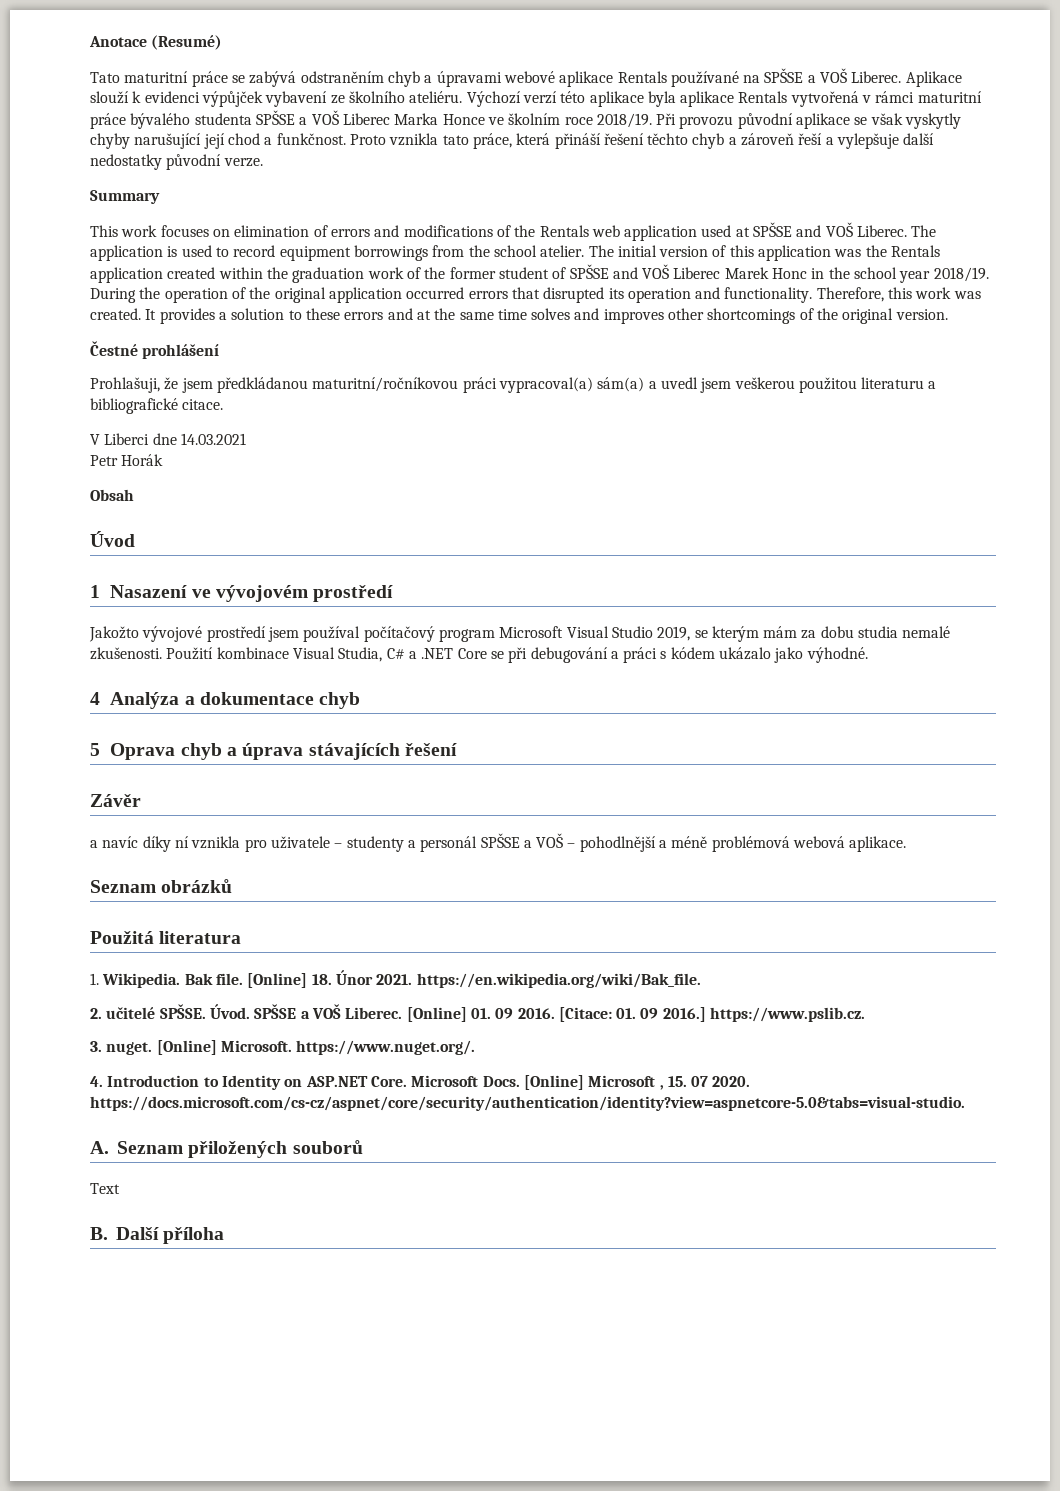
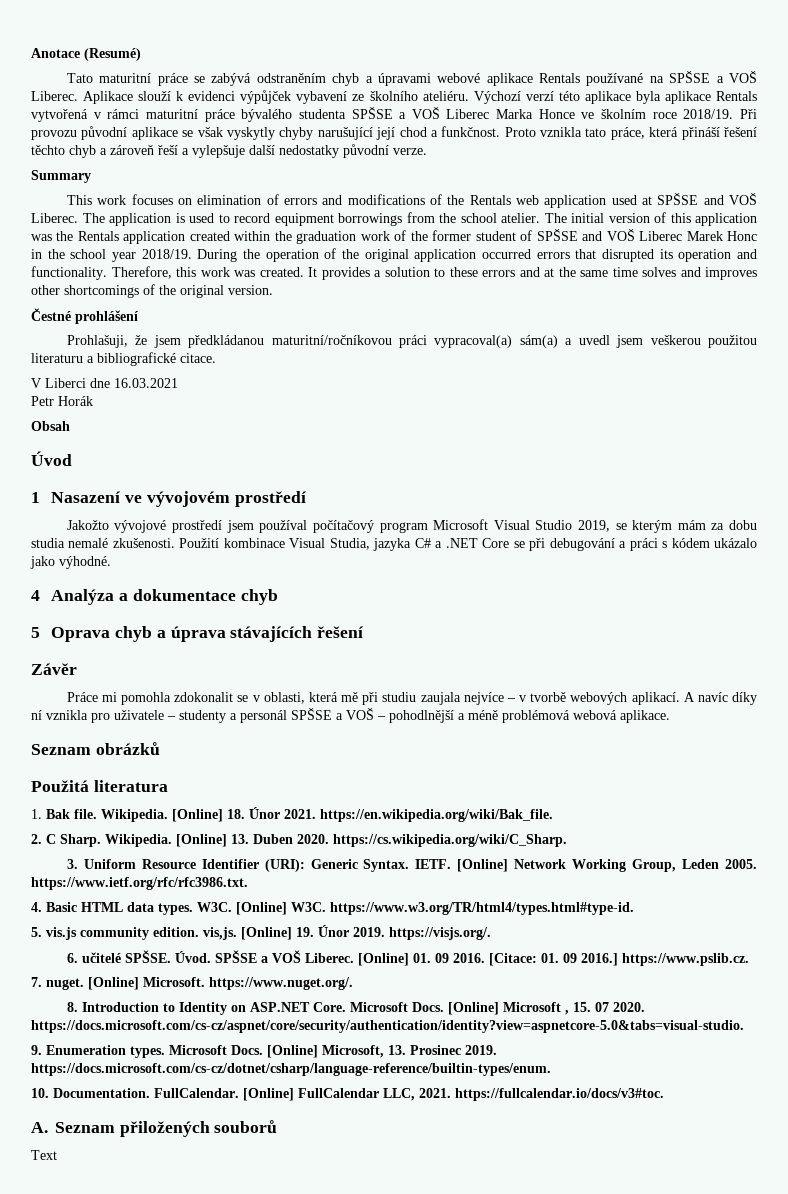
- V Liberci dne 14.03.2021
+ V Liberci dne 16.03.2021
- Použití kombinace Visual Studia, C# a .NET Core se při debugování a práci s kódem ukázalo jako výhodné.
+ Použití kombinace Visual Studia, jazyka C# a .NET Core se při debugování a práci s kódem ukázalo jako výhodné.
- a navíc díky ní vznikla pro uživatele – studenty a personál SPŠSE a VOŠ – pohodlnější a méně problémová webová aplikace.
+ Práce mi pomohla zdokonalit se v oblasti, která mě při studiu zaujala nejvíce – v tvorbě webových aplikací. A navíc díky ní vznikla pro uživatele – studenty a personál SPŠSE a VOŠ – pohodlnější a méně problémová webová aplikace.
- 1. Wikipedia. Bak file.
+ 1. Bak file. Wikipedia.
- 2. učitelé SPŠSE.
+ 2. C Sharp. Wikipedia. [Online] 13. Duben 2020. https://cs.wikipedia.org/wiki/C_Sharp.
+ 3. Uniform Resource Identifier (URI): Generic Syntax. IETF. [Online] Network Working Group, Leden 2005. https://www.ietf.org/rfc/rfc3986.txt.
+ 4. Basic HTML data types. W3C. [Online] W3C. https://www.w3.org/TR/html4/types.html#type-id.
+ 5. vis.js community edition. vis,js. [Online] 19. Únor 2019. https://visjs.org/.
+ 6. učitelé SPŠSE.
- 3. nuget.
+ 7. nuget.
- 4. Introduction to Identity on ASP.NET Core.
+ 8. Introduction to Identity on ASP.NET Core.
+ 9. Enumeration types. Microsoft Docs. [Online] Microsoft, 13. Prosinec 2019. https://docs.microsoft.com/cs-cz/dotnet/csharp/language-reference/builtin-types/enum.
+ 10. Documentation. FullCalendar. [Online] FullCalendar LLC, 2021. https://fullcalendar.io/docs/v3#toc.
- B. Další příloha

